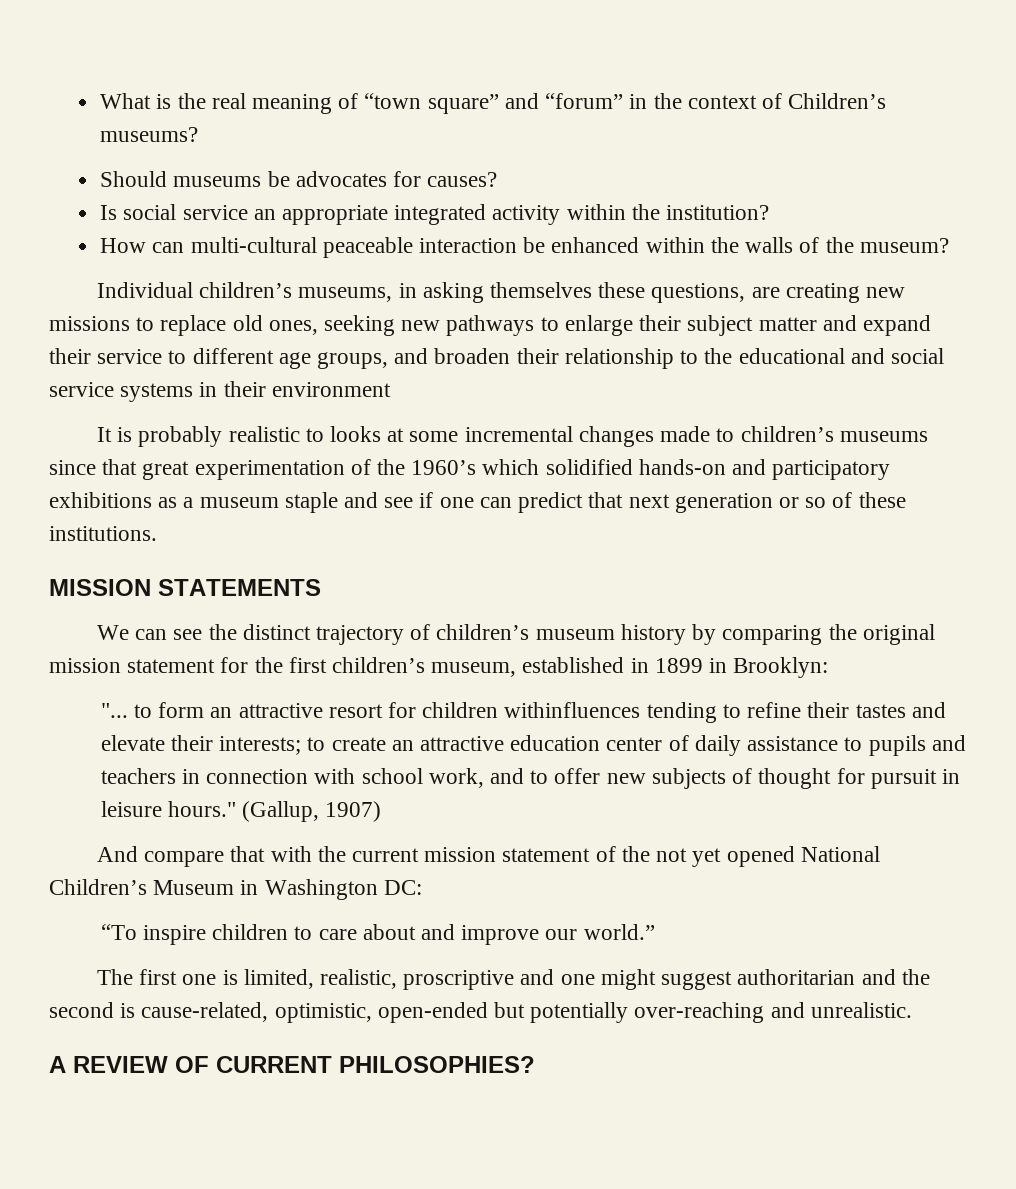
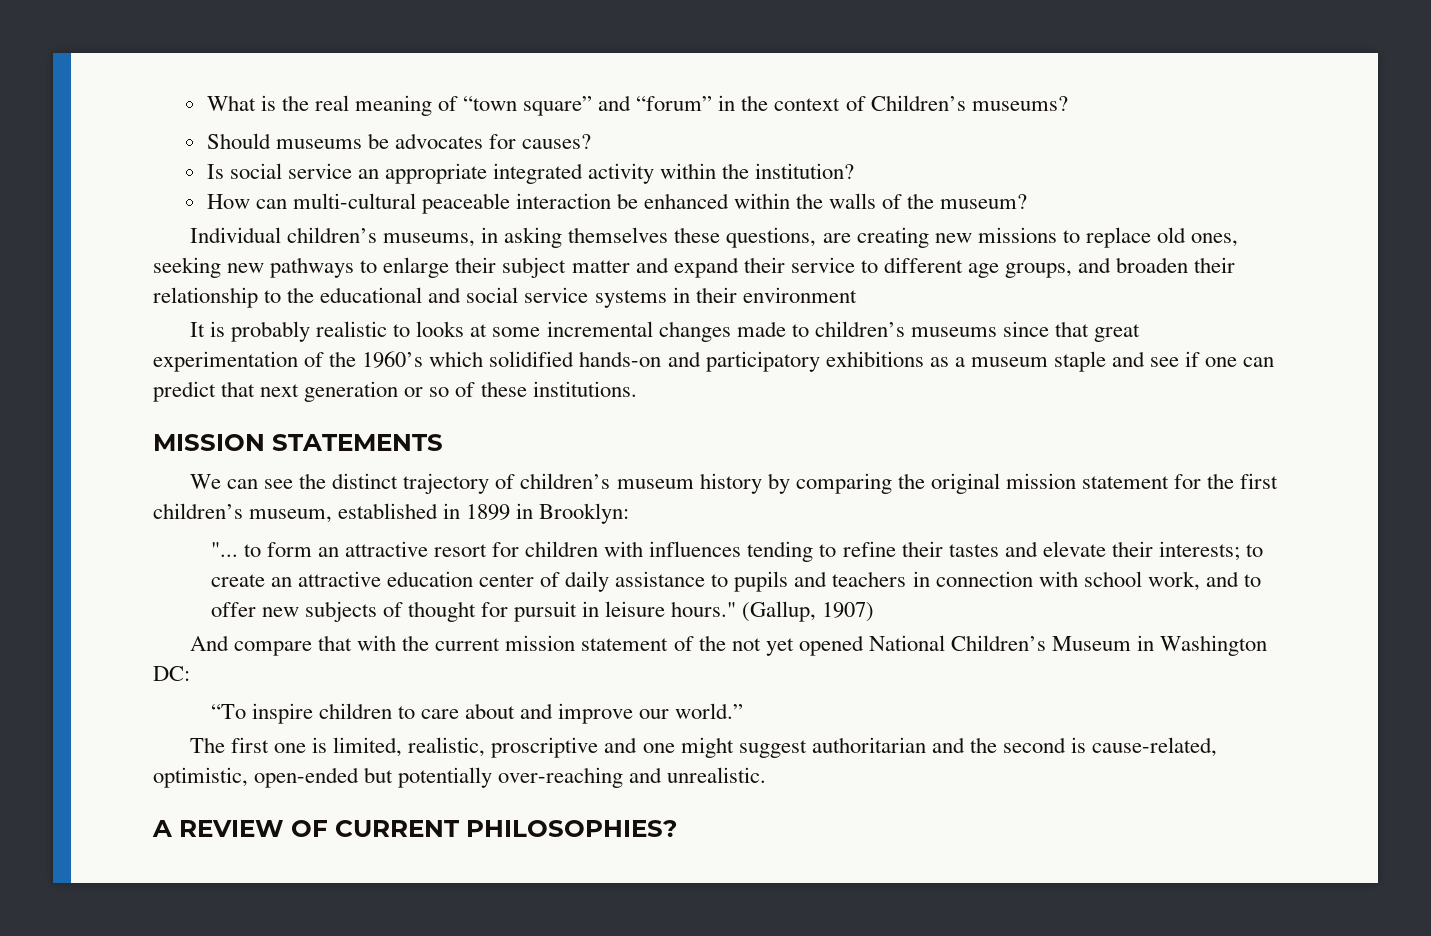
- "... to form an attractive resort for children withinfluences tending to refine their tastes and elevate their interests; to create an attractive education center of daily assistance to pupils and teachers in connection with school work, and to offer new subjects of thought for pursuit in leisure hours."
+ "... to form an attractive resort for children with influences tending to refine their tastes and elevate their interests; to create an attractive education center of daily assistance to pupils and teachers in connection with school work, and to offer new subjects of thought for pursuit in leisure hours."

